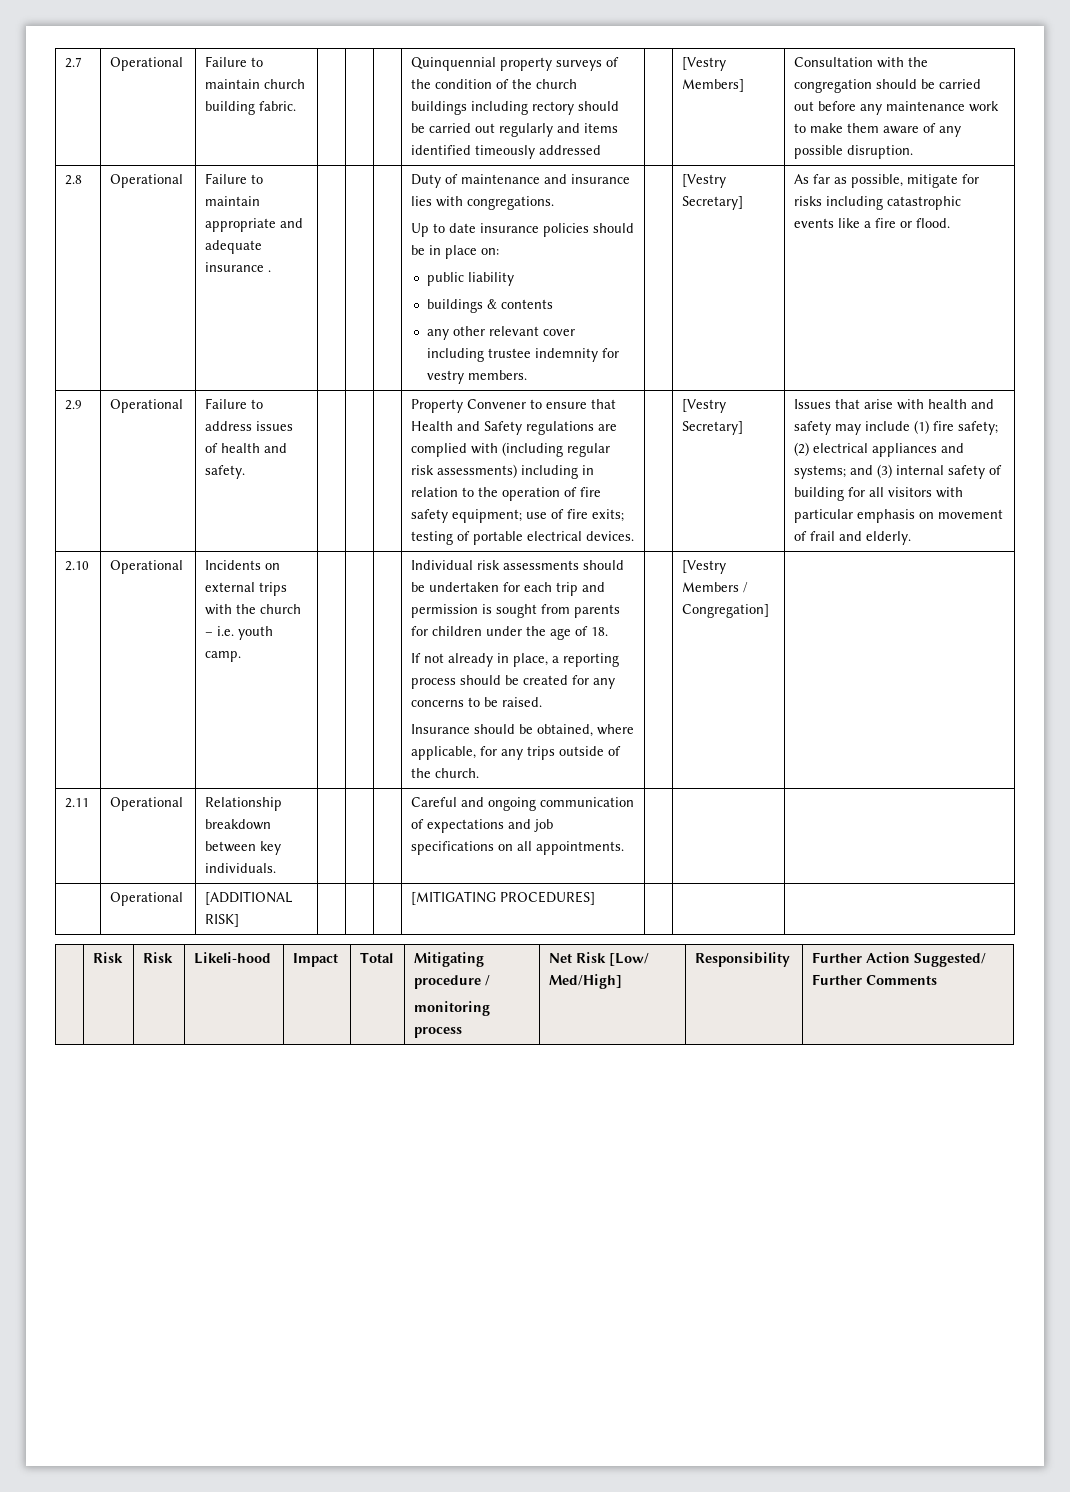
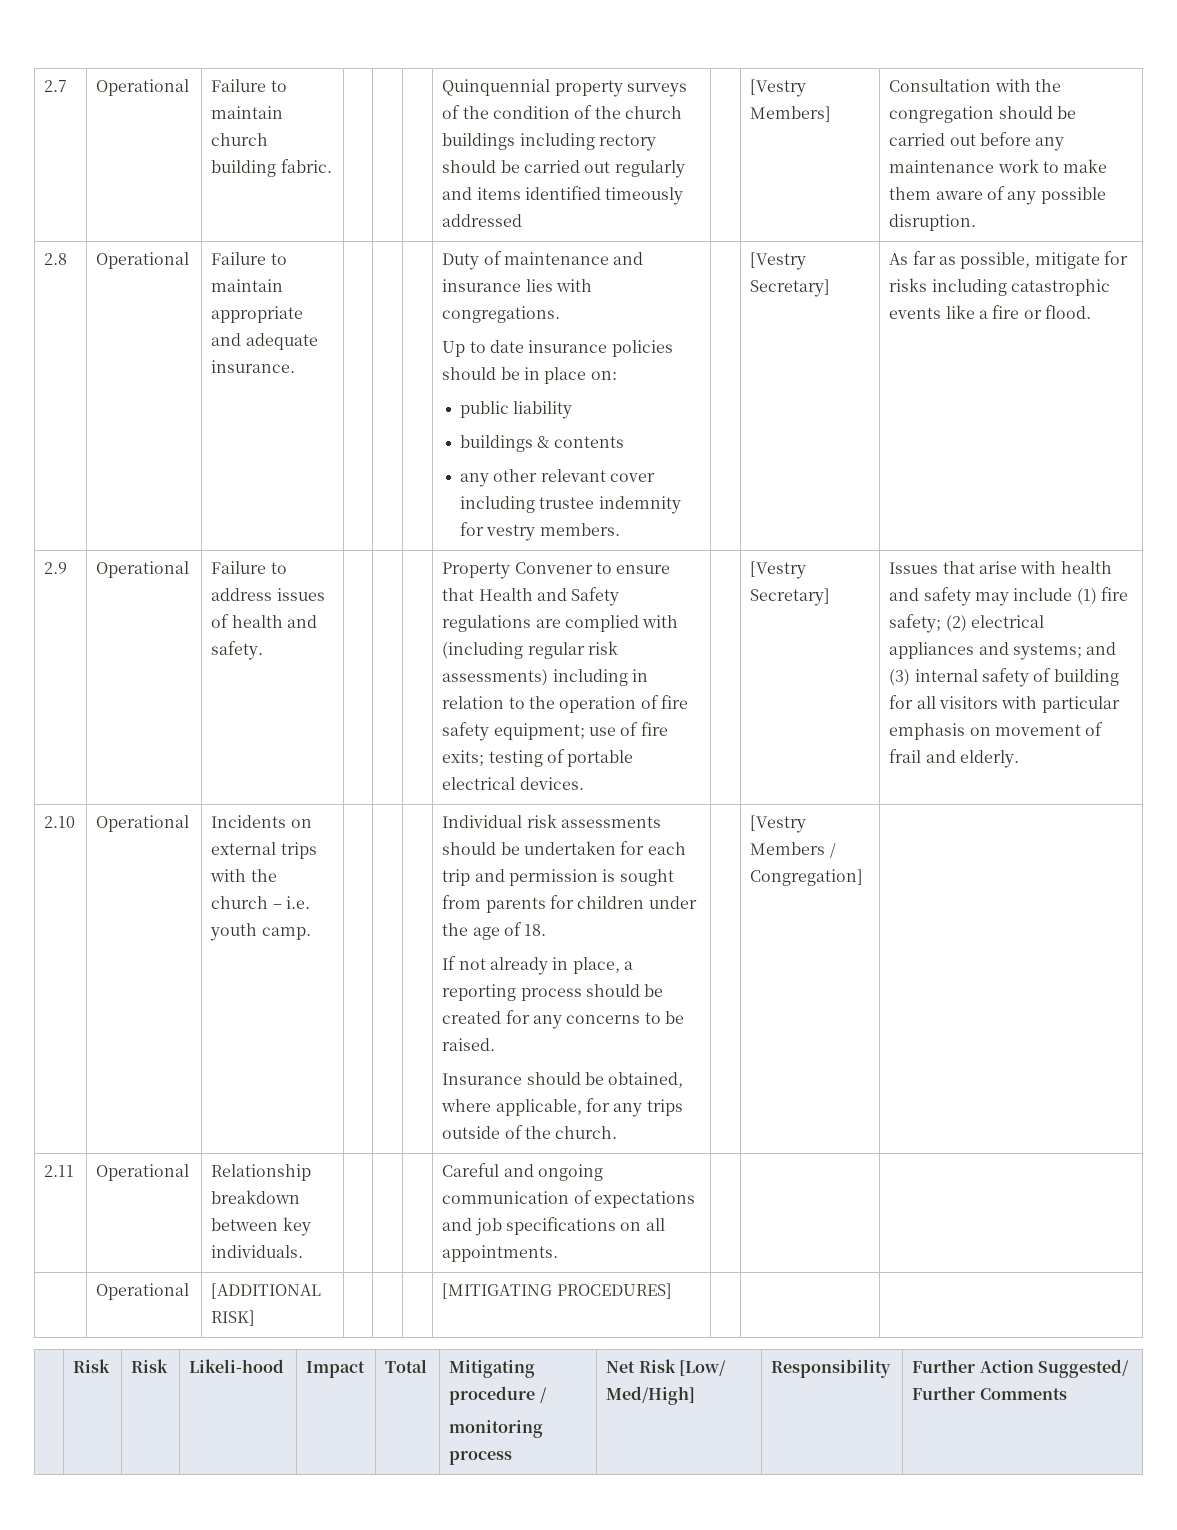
- Failure to maintain appropriate and adequate insurance .
+ Failure to maintain appropriate and adequate insurance.

